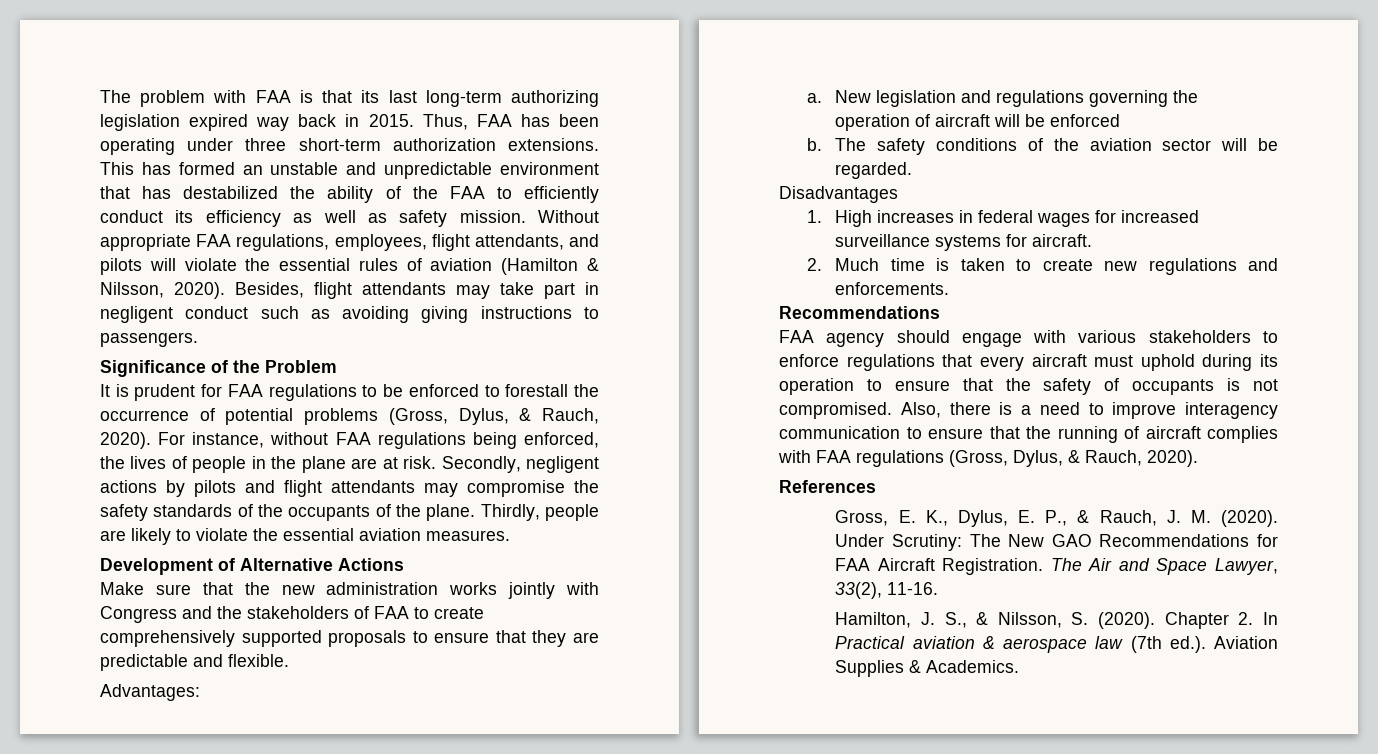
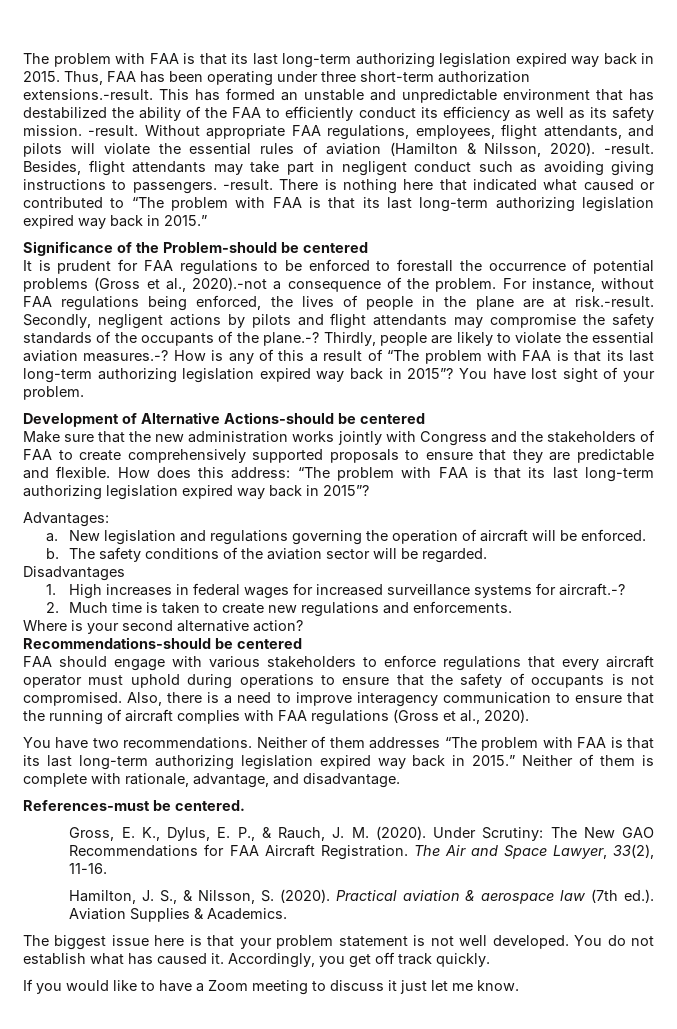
- Thus, FAA has been operating under three short-term authorization extensions. This has formed an unstable and unpredictable environment that has destabilized the ability of the FAA to efficiently conduct its efficiency as well as safety mission.
+ Thus, FAA has been operating under three short-term authorization extensions.-result. This has formed an unstable and unpredictable environment that has destabilized the ability of the FAA to efficiently conduct its efficiency as well as its safety mission. -result.
- Without appropriate FAA regulations, employees, flight attendants, and pilots will violate the essential rules of aviation (Hamilton & Nilsson, 2020).
+ Without appropriate FAA regulations, employees, flight attendants, and pilots will violate the essential rules of aviation (Hamilton & Nilsson, 2020). -result.
+ -result. There is nothing here that indicated what caused or contributed to “The problem with FAA is that its last long-term authorizing legislation expired way back in 2015.”
- Significance of the Problem
+ Significance of the Problem-should be centered
- It is prudent for FAA regulations to be enforced to forestall the occurrence of potential problems (Gross, Dylus, & Rauch, 2020).
+ It is prudent for FAA regulations to be enforced to forestall the occurrence of potential problems (Gross et al., 2020).-not a consequence of the problem.
- For instance, without FAA regulations being enforced, the lives of people in the plane are at risk. Secondly, negligent actions by pilots and flight attendants may compromise the safety standards of the occupants of the plane.
+ For instance, without FAA regulations being enforced, the lives of people in the plane are at risk.-result. Secondly, negligent actions by pilots and flight attendants may compromise the safety standards of the occupants of the plane.-?
- Thirdly, people are likely to violate the essential aviation measures.
+ Thirdly, people are likely to violate the essential aviation measures.-? How is any of this a result of “The problem with FAA is that its last long-term authorizing legislation expired way back in 2015”? You have lost sight of your problem.
- Development of Alternative Actions
+ Development of Alternative Actions-should be centered
+ How does this address: “The problem with FAA is that its last long-term authorizing legislation expired way back in 2015”?
- New legislation and regulations governing the operation of aircraft will be enforced
+ New legislation and regulations governing the operation of aircraft will be enforced.
- 1. High increases in federal wages for increased surveillance systems for aircraft.
+ 1. High increases in federal wages for increased surveillance systems for aircraft.-?
  2. Much time is taken to create new regulations and enforcements.
- Recommendations
- FAA agency should engage with various stakeholders to enforce regulations that every aircraft must uphold during its operation to ensure that the safety of occupants is not compromised.
+ Where is your second alternative action?
+ Recommendations-should be centered
+ FAA should engage with various stakeholders to enforce regulations that every aircraft operator must uphold during operations to ensure that the safety of occupants is not compromised.
- Also, there is a need to improve interagency communication to ensure that the running of aircraft complies with FAA regulations (Gross, Dylus, & Rauch, 2020).
- References
+ Also, there is a need to improve interagency communication to ensure that the running of aircraft complies with FAA regulations (Gross et al., 2020).
+ You have two recommendations. Neither of them addresses “The problem with FAA is that its last long-term authorizing legislation expired way back in 2015.” Neither of them is complete with rationale, advantage, and disadvantage.
+ References-must be centered.
- Chapter 2. In Practical aviation & aerospace law (7th ed.). Aviation Supplies & Academics.
+ Practical aviation & aerospace law (7th ed.). Aviation Supplies & Academics.
+ The biggest issue here is that your problem statement is not well developed. You do not establish what has caused it. Accordingly, you get off track quickly.
+ If you would like to have a Zoom meeting to discuss it just let me know.

